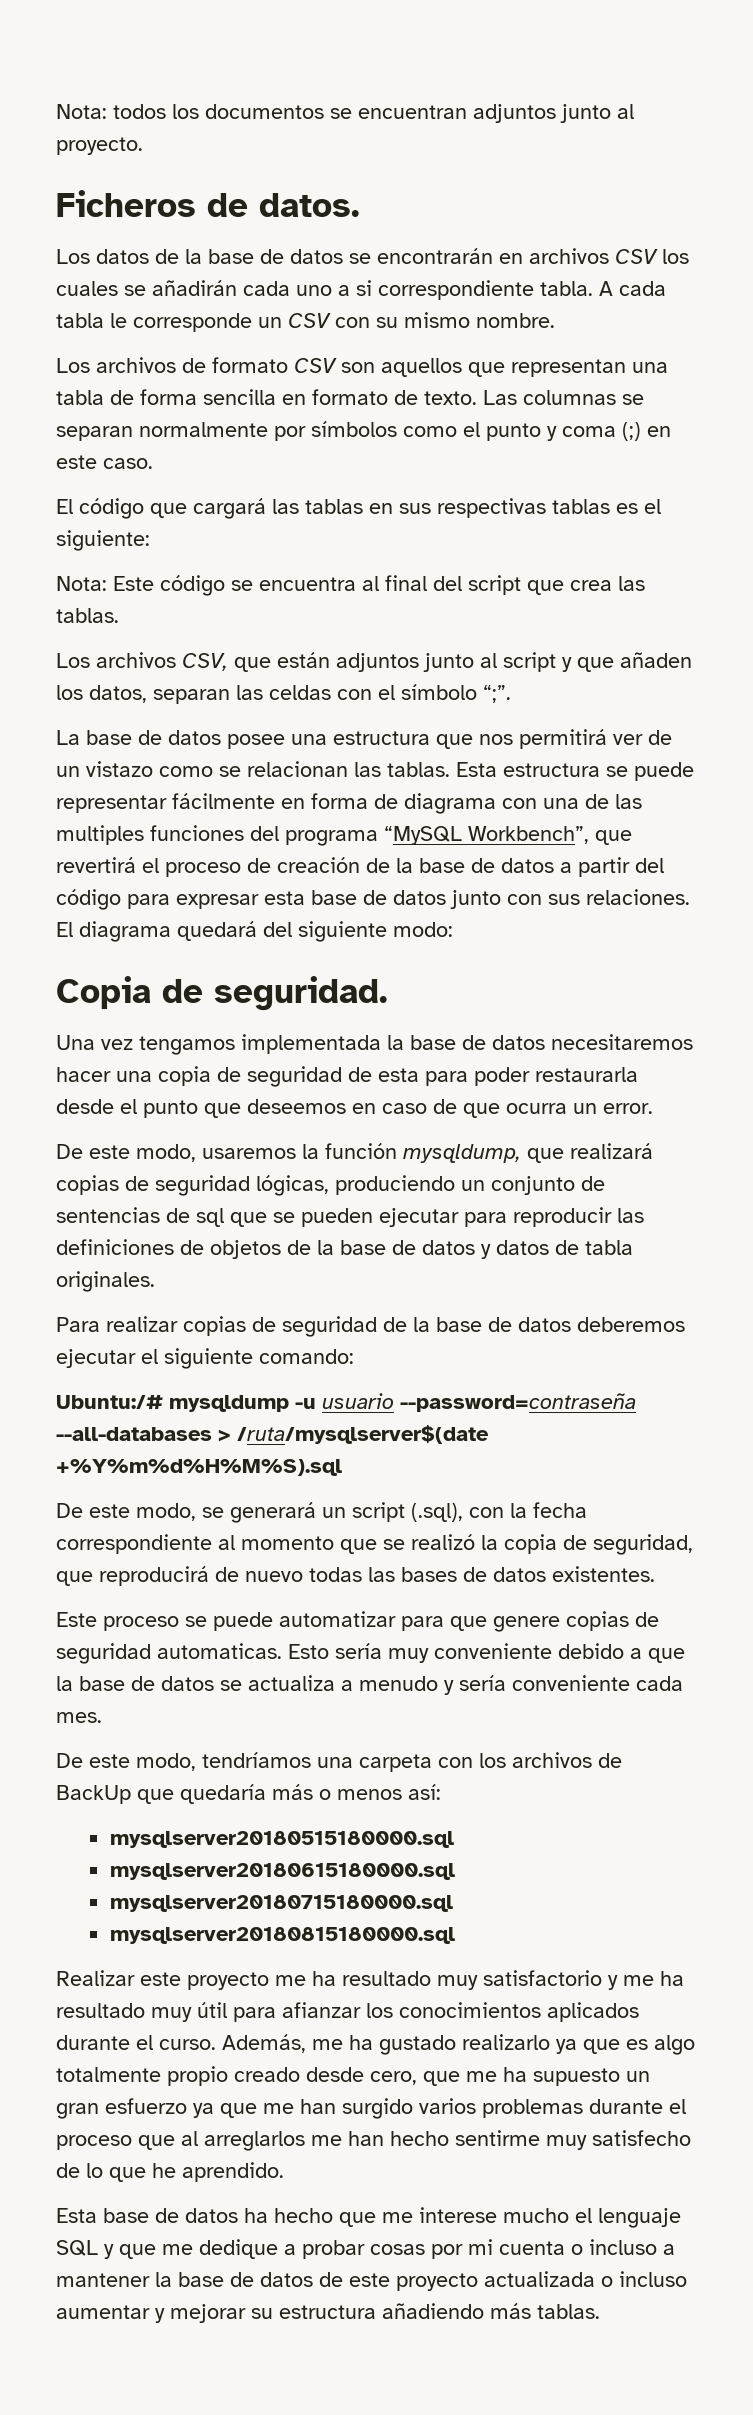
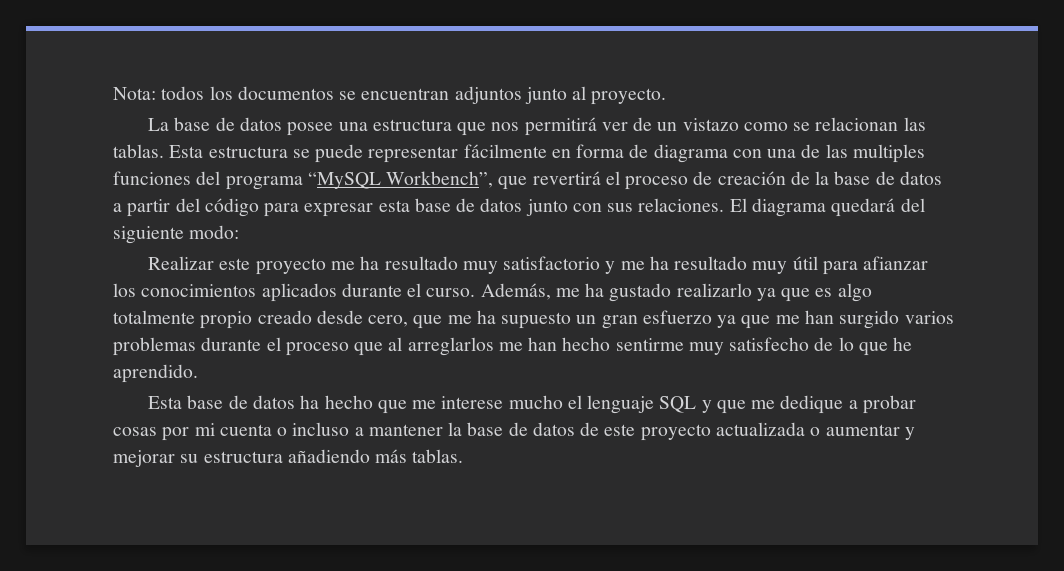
- Ficheros de datos.
- Los datos de la base de datos se encontrarán en archivos CSV los cuales se añadirán cada uno a si correspondiente tabla. A cada tabla le corresponde un CSV con su mismo nombre.
- Los archivos de formato CSV son aquellos que representan una tabla de forma sencilla en formato de texto. Las columnas se separan normalmente por símbolos como el punto y coma (;) en este caso.
- El código que cargará las tablas en sus respectivas tablas es el siguiente:
- Nota: Este código se encuentra al final del script que crea las tablas.
- Los archivos CSV, que están adjuntos junto al script y que añaden los datos, separan las celdas con el símbolo “;”.
- Copia de seguridad.
- Una vez tengamos implementada la base de datos necesitaremos hacer una copia de seguridad de esta para poder restaurarla desde el punto que deseemos en caso de que ocurra un error.
- De este modo, usaremos la función mysqldump, que realizará copias de seguridad lógicas, produciendo un conjunto de sentencias de sql que se pueden ejecutar para reproducir las definiciones de objetos de la base de datos y datos de tabla originales.
- Para realizar copias de seguridad de la base de datos deberemos ejecutar el siguiente comando:
- Ubuntu:/# mysqldump -u usuario --password=contraseña --all-databases > /ruta/mysqlserver$(date +%Y%m%d%H%M%S).sql
- De este modo, se generará un script (.sql), con la fecha correspondiente al momento que se realizó la copia de seguridad, que reproducirá de nuevo todas las bases de datos existentes.
- Este proceso se puede automatizar para que genere copias de seguridad automaticas. Esto sería muy conveniente debido a que la base de datos se actualiza a menudo y sería conveniente cada mes.
- De este modo, tendríamos una carpeta con los archivos de BackUp que quedaría más o menos así:
- mysqlserver20180515180000.sql
- mysqlserver20180615180000.sql
- mysqlserver20180715180000.sql
- mysqlserver20180815180000.sql
- Esta base de datos ha hecho que me interese mucho el lenguaje SQL y que me dedique a probar cosas por mi cuenta o incluso a mantener la base de datos de este proyecto actualizada o incluso aumentar y mejorar su estructura añadiendo más tablas.
+ Esta base de datos ha hecho que me interese mucho el lenguaje SQL y que me dedique a probar cosas por mi cuenta o incluso a mantener la base de datos de este proyecto actualizada o aumentar y mejorar su estructura añadiendo más tablas.

